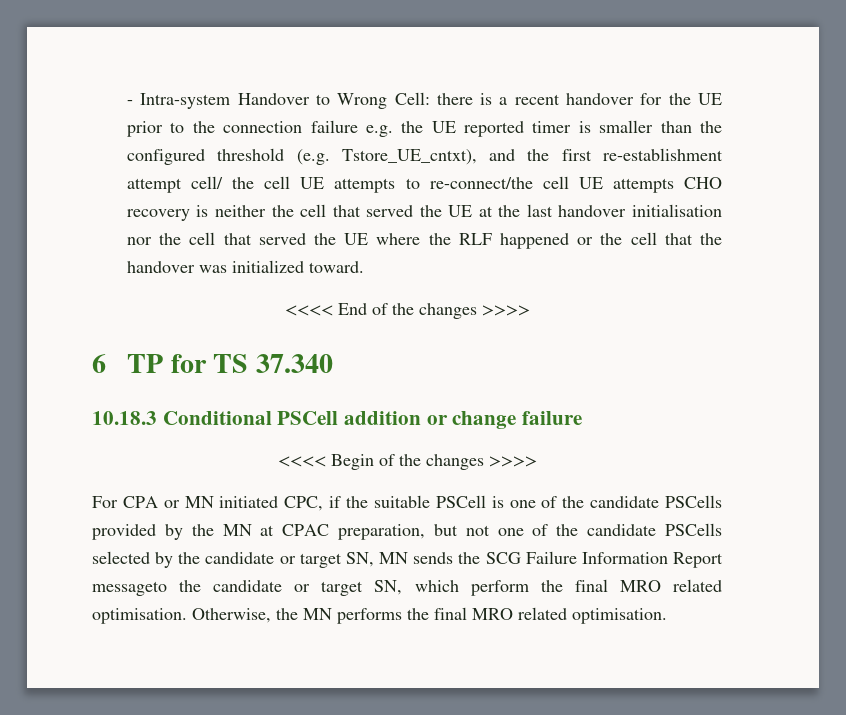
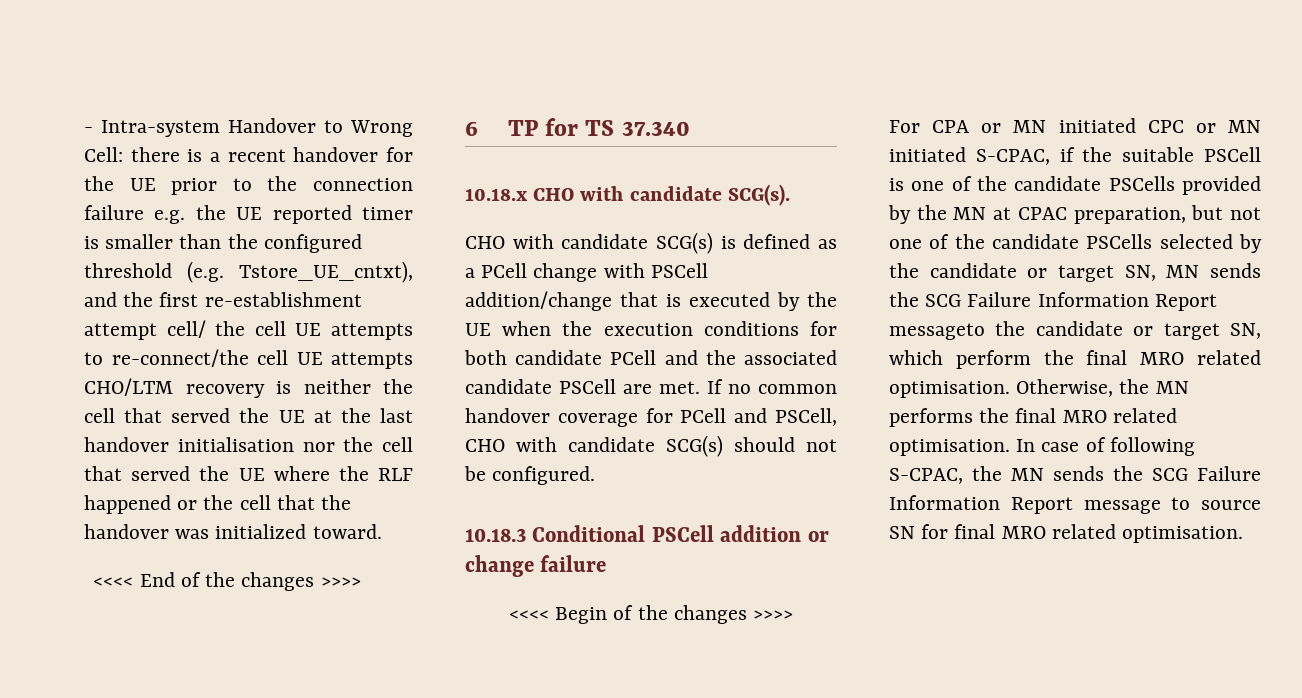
- there is a recent handover for the UE prior to the connection failure e.g. the UE reported timer is smaller than the configured threshold (e.g. Tstore_UE_cntxt), and the first re-establishment attempt cell/ the cell UE attempts to re-connect/the cell UE attempts CHO recovery is neither the cell that served the UE at the last handover initialisation nor the cell that served the UE where the RLF happened or the cell that the handover was initialized toward.
+ there is a recent handover for the UE prior to the connection failure e.g. the UE reported timer is smaller than the configured threshold (e.g. Tstore_UE_cntxt), and the first re-establishment attempt cell/ the cell UE attempts to re-connect/the cell UE attempts CHO/LTM recovery is neither the cell that served the UE at the last handover initialisation nor the cell that served the UE where the RLF happened or the cell that the handover was initialized toward.
+ 10.18.x CHO with candidate SCG(s).
+ CHO with candidate SCG(s) is defined as a PCell change with PSCell addition/change that is executed by the UE when the execution conditions for both candidate PCell and the associated candidate PSCell are met. If no common handover coverage for PCell and PSCell, CHO with candidate SCG(s) should not be configured.
- For CPA or MN initiated CPC, if the suitable PSCell is one of the candidate PSCells provided by the MN at CPAC preparation, but not one of the candidate PSCells selected by the candidate or target SN, MN sends the SCG Failure Information Report messageto the candidate or target SN, which perform the final MRO related optimisation.
+ For CPA or MN initiated CPC or MN initiated S-CPAC, if the suitable PSCell is one of the candidate PSCells provided by the MN at CPAC preparation, but not one of the candidate PSCells selected by the candidate or target SN, MN sends the SCG Failure Information Report messageto the candidate or target SN, which perform the final MRO related optimisation.
+ In case of following S-CPAC, the MN sends the SCG Failure Information Report message to source SN for final MRO related optimisation.

